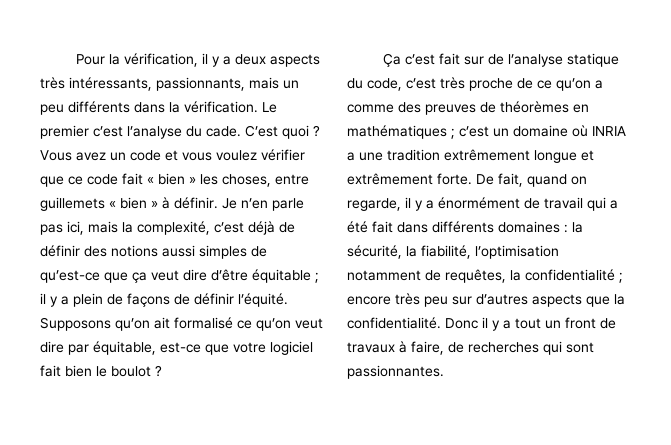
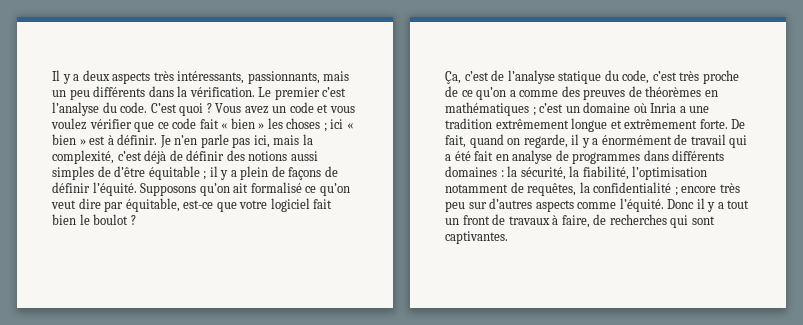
- Pour la vérification, il y a deux aspects très intéressants, passionnants, mais un peu différents dans la vérification.
+ Il y a deux aspects très intéressants, passionnants, mais un peu différents dans la vérification.
- Le premier c’est l’analyse du cade.
+ Le premier c’est l’analyse du code.
- Vous avez un code et vous voulez vérifier que ce code fait « bien » les choses, entre guillemets « bien » à définir.
+ Vous avez un code et vous voulez vérifier que ce code fait « bien » les choses ; ici « bien » est à définir.
- Je n’en parle pas ici, mais la complexité, c’est déjà de définir des notions aussi simples de qu’est-ce que ça veut dire d’être équitable ; il y a plein de façons de définir l’équité.
+ Je n’en parle pas ici, mais la complexité, c’est déjà de définir des notions aussi simples de d’être équitable ; il y a plein de façons de définir l’équité.
- Ça c’est fait sur de l’analyse statique du code, c’est très proche de ce qu’on a comme des preuves de théorèmes en mathématiques ; c’est un domaine où INRIA a une tradition extrêmement longue et extrêmement forte.
+ Ça, c’est de l’analyse statique du code, c’est très proche de ce qu’on a comme des preuves de théorèmes en mathématiques ; c’est un domaine où Inria a une tradition extrêmement longue et extrêmement forte.
- De fait, quand on regarde, il y a énormément de travail qui a été fait dans différents domaines : la sécurité, la fiabilité, l’optimisation notamment de requêtes, la confidentialité ; encore très peu sur d’autres aspects que la confidentialité.
+ De fait, quand on regarde, il y a énormément de travail qui a été fait en analyse de programmes dans différents domaines : la sécurité, la fiabilité, l’optimisation notamment de requêtes, la confidentialité ; encore très peu sur d’autres aspects comme l’équité.
- Donc il y a tout un front de travaux à faire, de recherches qui sont passionnantes.
+ Donc il y a tout un front de travaux à faire, de recherches qui sont captivantes.

